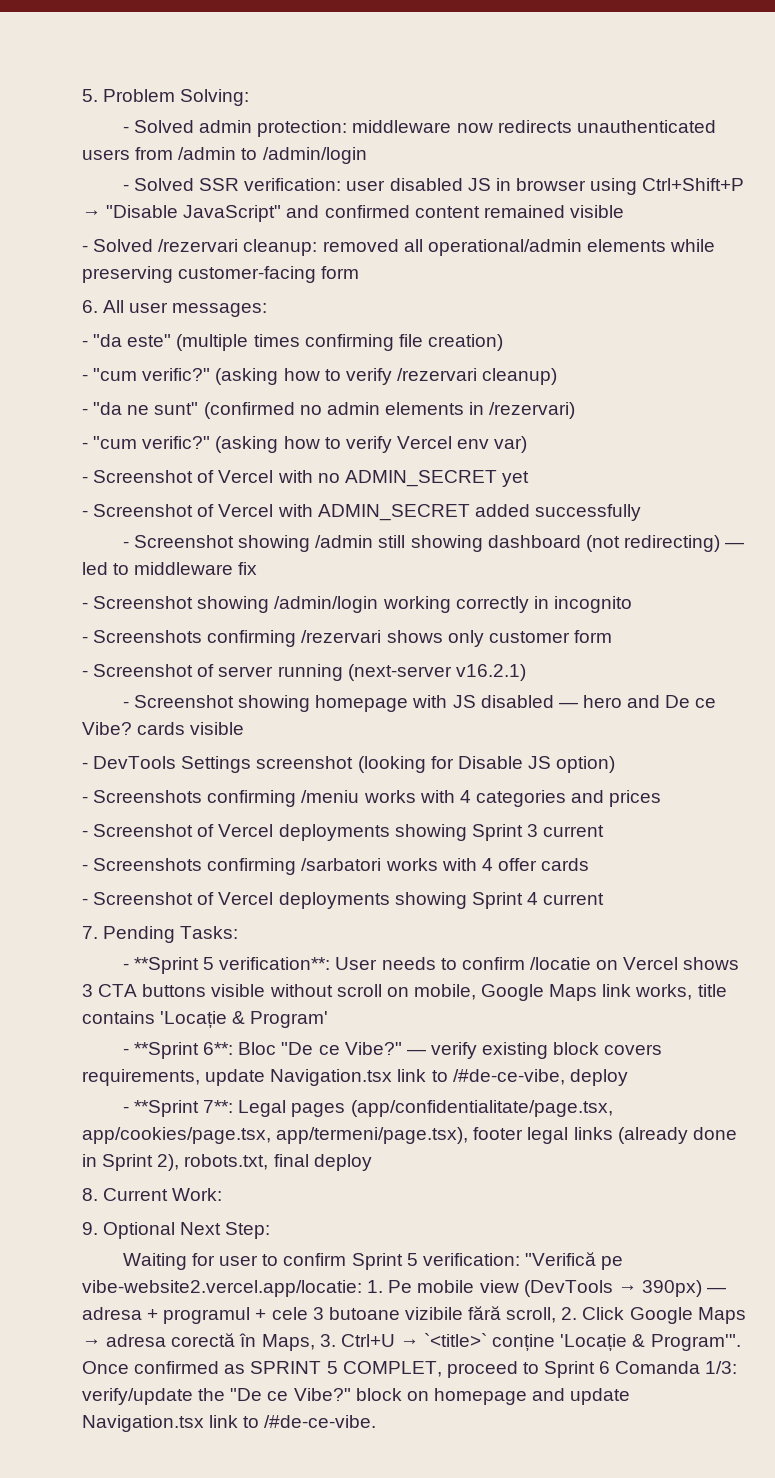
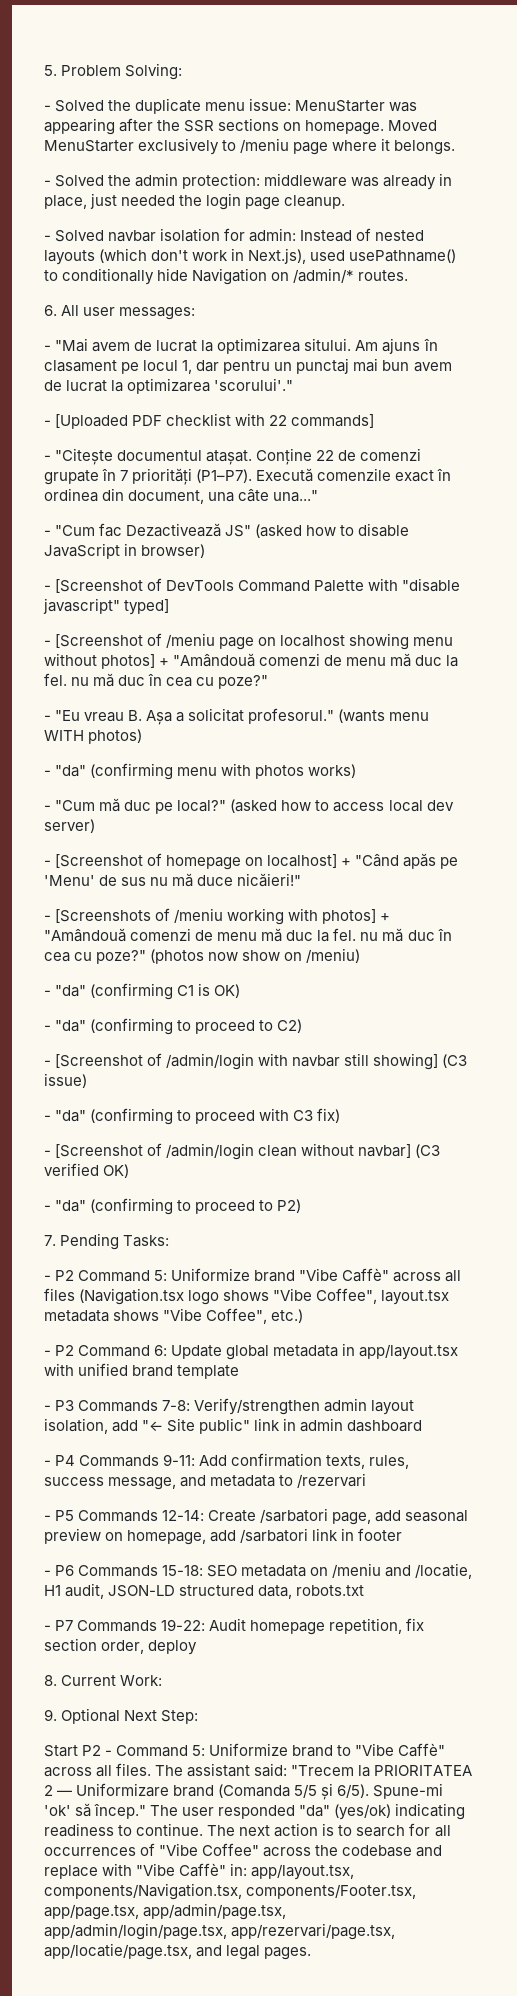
- - Solved admin protection: middleware now redirects unauthenticated users from /admin to /admin/login
- - Solved SSR verification: user disabled JS in browser using Ctrl+Shift+P → "Disable JavaScript" and confirmed content remained visible
- - Solved /rezervari cleanup: removed all operational/admin elements while preserving customer-facing form
+ - Solved the duplicate menu issue: MenuStarter was appearing after the SSR sections on homepage. Moved MenuStarter exclusively to /meniu page where it belongs.
+ - Solved the admin protection: middleware was already in place, just needed the login page cleanup.
+ - Solved navbar isolation for admin: Instead of nested layouts (which don't work in Next.js), used usePathname() to conditionally hide Navigation on /admin/* routes.
- - "da este" (multiple times confirming file creation)
- - "cum verific?" (asking how to verify /rezervari cleanup)
- - "da ne sunt" (confirmed no admin elements in /rezervari)
- - "cum verific?" (asking how to verify Vercel env var)
- - Screenshot of Vercel with no ADMIN_SECRET yet
- - Screenshot of Vercel with ADMIN_SECRET added successfully
- - Screenshot showing /admin still showing dashboard (not redirecting) — led to middleware fix
- - Screenshot showing /admin/login working correctly in incognito
- - Screenshots confirming /rezervari shows only customer form
- - Screenshot of server running (next-server v16.2.1)
- - Screenshot showing homepage with JS disabled — hero and De ce Vibe? cards visible
- - DevTools Settings screenshot (looking for Disable JS option)
- - Screenshots confirming /meniu works with 4 categories and prices
- - Screenshot of Vercel deployments showing Sprint 3 current
- - Screenshots confirming /sarbatori works with 4 offer cards
- - Screenshot of Vercel deployments showing Sprint 4 current
+ - "Mai avem de lucrat la optimizarea sitului. Am ajuns în clasament pe locul 1, dar pentru un punctaj mai bun avem de lucrat la optimizarea 'scorului'."
+ - [Uploaded PDF checklist with 22 commands]
+ - "Citește documentul atașat. Conține 22 de comenzi grupate în 7 priorități (P1–P7). Execută comenzile exact în ordinea din document, una câte una..."
+ - "Cum fac Dezactivează JS" (asked how to disable JavaScript in browser)
+ - [Screenshot of DevTools Command Palette with "disable javascript" typed]
+ - [Screenshot of /meniu page on localhost showing menu without photos] + "Amândouă comenzi de menu mă duc la fel. nu mă duc în cea cu poze?"
+ - "Eu vreau B. Așa a solicitat profesorul." (wants menu WITH photos)
+ - "da" (confirming menu with photos works)
+ - "Cum mă duc pe local?" (asked how to access local dev server)
+ - [Screenshot of homepage on localhost] + "Când apăs pe 'Menu' de sus nu mă duce nicăieri!"
+ - [Screenshots of /meniu working with photos] + "Amândouă comenzi de menu mă duc la fel. nu mă duc în cea cu poze?" (photos now show on /meniu)
+ - "da" (confirming C1 is OK)
+ - "da" (confirming to proceed to C2)
+ - [Screenshot of /admin/login with navbar still showing] (C3 issue)
+ - "da" (confirming to proceed with C3 fix)
+ - [Screenshot of /admin/login clean without navbar] (C3 verified OK)
+ - "da" (confirming to proceed to P2)
  7. Pending Tasks:
- - **Sprint 5 verification**: User needs to confirm /locatie on Vercel shows 3 CTA buttons visible without scroll on mobile, Google Maps link works, title contains 'Locație & Program'
- - **Sprint 6**: Bloc "De ce Vibe?" — verify existing block covers requirements, update Navigation.tsx link to /#de-ce-vibe, deploy
- - **Sprint 7**: Legal pages (app/confidentialitate/page.tsx, app/cookies/page.tsx, app/termeni/page.tsx), footer legal links (already done in Sprint 2), robots.txt, final deploy
+ - P2 Command 5: Uniformize brand "Vibe Caffè" across all files (Navigation.tsx logo shows "Vibe Coffee", layout.tsx metadata shows "Vibe Coffee", etc.)
+ - P2 Command 6: Update global metadata in app/layout.tsx with unified brand template
+ - P3 Commands 7-8: Verify/strengthen admin layout isolation, add "← Site public" link in admin dashboard
+ - P4 Commands 9-11: Add confirmation texts, rules, success message, and metadata to /rezervari
+ - P5 Commands 12-14: Create /sarbatori page, add seasonal preview on homepage, add /sarbatori link in footer
+ - P6 Commands 15-18: SEO metadata on /meniu and /locatie, H1 audit, JSON-LD structured data, robots.txt
+ - P7 Commands 19-22: Audit homepage repetition, fix section order, deploy
- Waiting for user to confirm Sprint 5 verification: "Verifică pe vibe-website2.vercel.app/locatie: 1. Pe mobile view (DevTools → 390px) — adresa + programul + cele 3 butoane vizibile fără scroll, 2. Click Google Maps → adresa corectă în Maps, 3. Ctrl+U → `<title>` conține 'Locație & Program'". Once confirmed as SPRINT 5 COMPLET, proceed to Sprint 6 Comanda 1/3: verify/update the "De ce Vibe?" block on homepage and update Navigation.tsx link to /#de-ce-vibe.
+ Start P2 - Command 5: Uniformize brand to "Vibe Caffè" across all files. The assistant said: "Trecem la PRIORITATEA 2 — Uniformizare brand (Comanda 5/5 și 6/5). Spune-mi 'ok' să încep." The user responded "da" (yes/ok) indicating readiness to continue. The next action is to search for all occurrences of "Vibe Coffee" across the codebase and replace with "Vibe Caffè" in: app/layout.tsx, components/Navigation.tsx, components/Footer.tsx, app/page.tsx, app/admin/page.tsx, app/admin/login/page.tsx, app/rezervari/page.tsx, app/locatie/page.tsx, and legal pages.

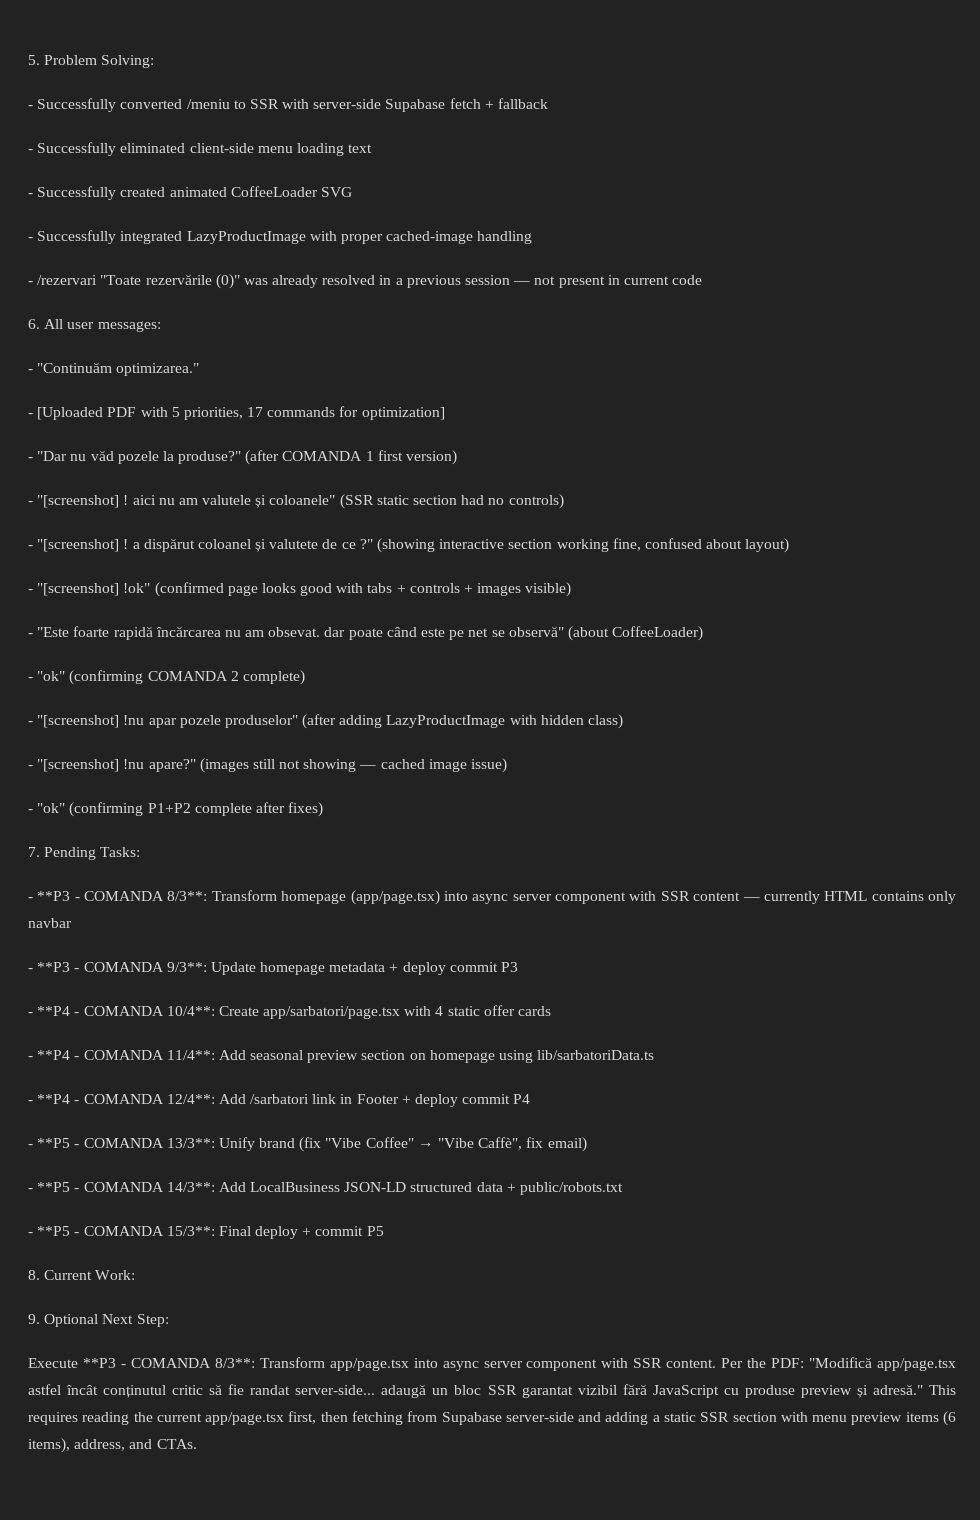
- - Solved the duplicate menu issue: MenuStarter was appearing after the SSR sections on homepage. Moved MenuStarter exclusively to /meniu page where it belongs.
- - Solved the admin protection: middleware was already in place, just needed the login page cleanup.
- - Solved navbar isolation for admin: Instead of nested layouts (which don't work in Next.js), used usePathname() to conditionally hide Navigation on /admin/* routes.
+ - Successfully converted /meniu to SSR with server-side Supabase fetch + fallback
+ - Successfully eliminated client-side menu loading text
+ - Successfully created animated CoffeeLoader SVG
+ - Successfully integrated LazyProductImage with proper cached-image handling
+ - /rezervari "Toate rezervările (0)" was already resolved in a previous session — not present in current code
- - "Mai avem de lucrat la optimizarea sitului. Am ajuns în clasament pe locul 1, dar pentru un punctaj mai bun avem de lucrat la optimizarea 'scorului'."
- - [Uploaded PDF checklist with 22 commands]
- - "Citește documentul atașat. Conține 22 de comenzi grupate în 7 priorități (P1–P7). Execută comenzile exact în ordinea din document, una câte una..."
- - "Cum fac Dezactivează JS" (asked how to disable JavaScript in browser)
- - [Screenshot of DevTools Command Palette with "disable javascript" typed]
- - [Screenshot of /meniu page on localhost showing menu without photos] + "Amândouă comenzi de menu mă duc la fel. nu mă duc în cea cu poze?"
- - "Eu vreau B. Așa a solicitat profesorul." (wants menu WITH photos)
- - "da" (confirming menu with photos works)
- - "Cum mă duc pe local?" (asked how to access local dev server)
- - [Screenshot of homepage on localhost] + "Când apăs pe 'Menu' de sus nu mă duce nicăieri!"
- - [Screenshots of /meniu working with photos] + "Amândouă comenzi de menu mă duc la fel. nu mă duc în cea cu poze?" (photos now show on /meniu)
- - "da" (confirming C1 is OK)
- - "da" (confirming to proceed to C2)
- - [Screenshot of /admin/login with navbar still showing] (C3 issue)
- - "da" (confirming to proceed with C3 fix)
- - [Screenshot of /admin/login clean without navbar] (C3 verified OK)
- - "da" (confirming to proceed to P2)
+ - "Continuăm optimizarea."
+ - [Uploaded PDF with 5 priorities, 17 commands for optimization]
+ - "Dar nu văd pozele la produse?" (after COMANDA 1 first version)
+ - "[screenshot] ! aici nu am valutele și coloanele" (SSR static section had no controls)
+ - "[screenshot] ! a dispărut coloanel și valutete de ce ?" (showing interactive section working fine, confused about layout)
+ - "[screenshot] !ok" (confirmed page looks good with tabs + controls + images visible)
+ - "Este foarte rapidă încărcarea nu am obsevat. dar poate când este pe net se observă" (about CoffeeLoader)
+ - "ok" (confirming COMANDA 2 complete)
+ - "[screenshot] !nu apar pozele produselor" (after adding LazyProductImage with hidden class)
+ - "[screenshot] !nu apare?" (images still not showing — cached image issue)
+ - "ok" (confirming P1+P2 complete after fixes)
  7. Pending Tasks:
- - P2 Command 5: Uniformize brand "Vibe Caffè" across all files (Navigation.tsx logo shows "Vibe Coffee", layout.tsx metadata shows "Vibe Coffee", etc.)
- - P2 Command 6: Update global metadata in app/layout.tsx with unified brand template
- - P3 Commands 7-8: Verify/strengthen admin layout isolation, add "← Site public" link in admin dashboard
- - P4 Commands 9-11: Add confirmation texts, rules, success message, and metadata to /rezervari
- - P5 Commands 12-14: Create /sarbatori page, add seasonal preview on homepage, add /sarbatori link in footer
- - P6 Commands 15-18: SEO metadata on /meniu and /locatie, H1 audit, JSON-LD structured data, robots.txt
- - P7 Commands 19-22: Audit homepage repetition, fix section order, deploy
+ - **P3 - COMANDA 8/3**: Transform homepage (app/page.tsx) into async server component with SSR content — currently HTML contains only navbar
+ - **P3 - COMANDA 9/3**: Update homepage metadata + deploy commit P3
+ - **P4 - COMANDA 10/4**: Create app/sarbatori/page.tsx with 4 static offer cards
+ - **P4 - COMANDA 11/4**: Add seasonal preview section on homepage using lib/sarbatoriData.ts
+ - **P4 - COMANDA 12/4**: Add /sarbatori link in Footer + deploy commit P4
+ - **P5 - COMANDA 13/3**: Unify brand (fix "Vibe Coffee" → "Vibe Caffè", fix email)
+ - **P5 - COMANDA 14/3**: Add LocalBusiness JSON-LD structured data + public/robots.txt
+ - **P5 - COMANDA 15/3**: Final deploy + commit P5
- Start P2 - Command 5: Uniformize brand to "Vibe Caffè" across all files. The assistant said: "Trecem la PRIORITATEA 2 — Uniformizare brand (Comanda 5/5 și 6/5). Spune-mi 'ok' să încep." The user responded "da" (yes/ok) indicating readiness to continue. The next action is to search for all occurrences of "Vibe Coffee" across the codebase and replace with "Vibe Caffè" in: app/layout.tsx, components/Navigation.tsx, components/Footer.tsx, app/page.tsx, app/admin/page.tsx, app/admin/login/page.tsx, app/rezervari/page.tsx, app/locatie/page.tsx, and legal pages.
+ Execute **P3 - COMANDA 8/3**: Transform app/page.tsx into async server component with SSR content. Per the PDF: "Modifică app/page.tsx astfel încât conținutul critic să fie randat server-side... adaugă un bloc SSR garantat vizibil fără JavaScript cu produse preview și adresă." This requires reading the current app/page.tsx first, then fetching from Supabase server-side and adding a static SSR section with menu preview items (6 items), address, and CTAs.

